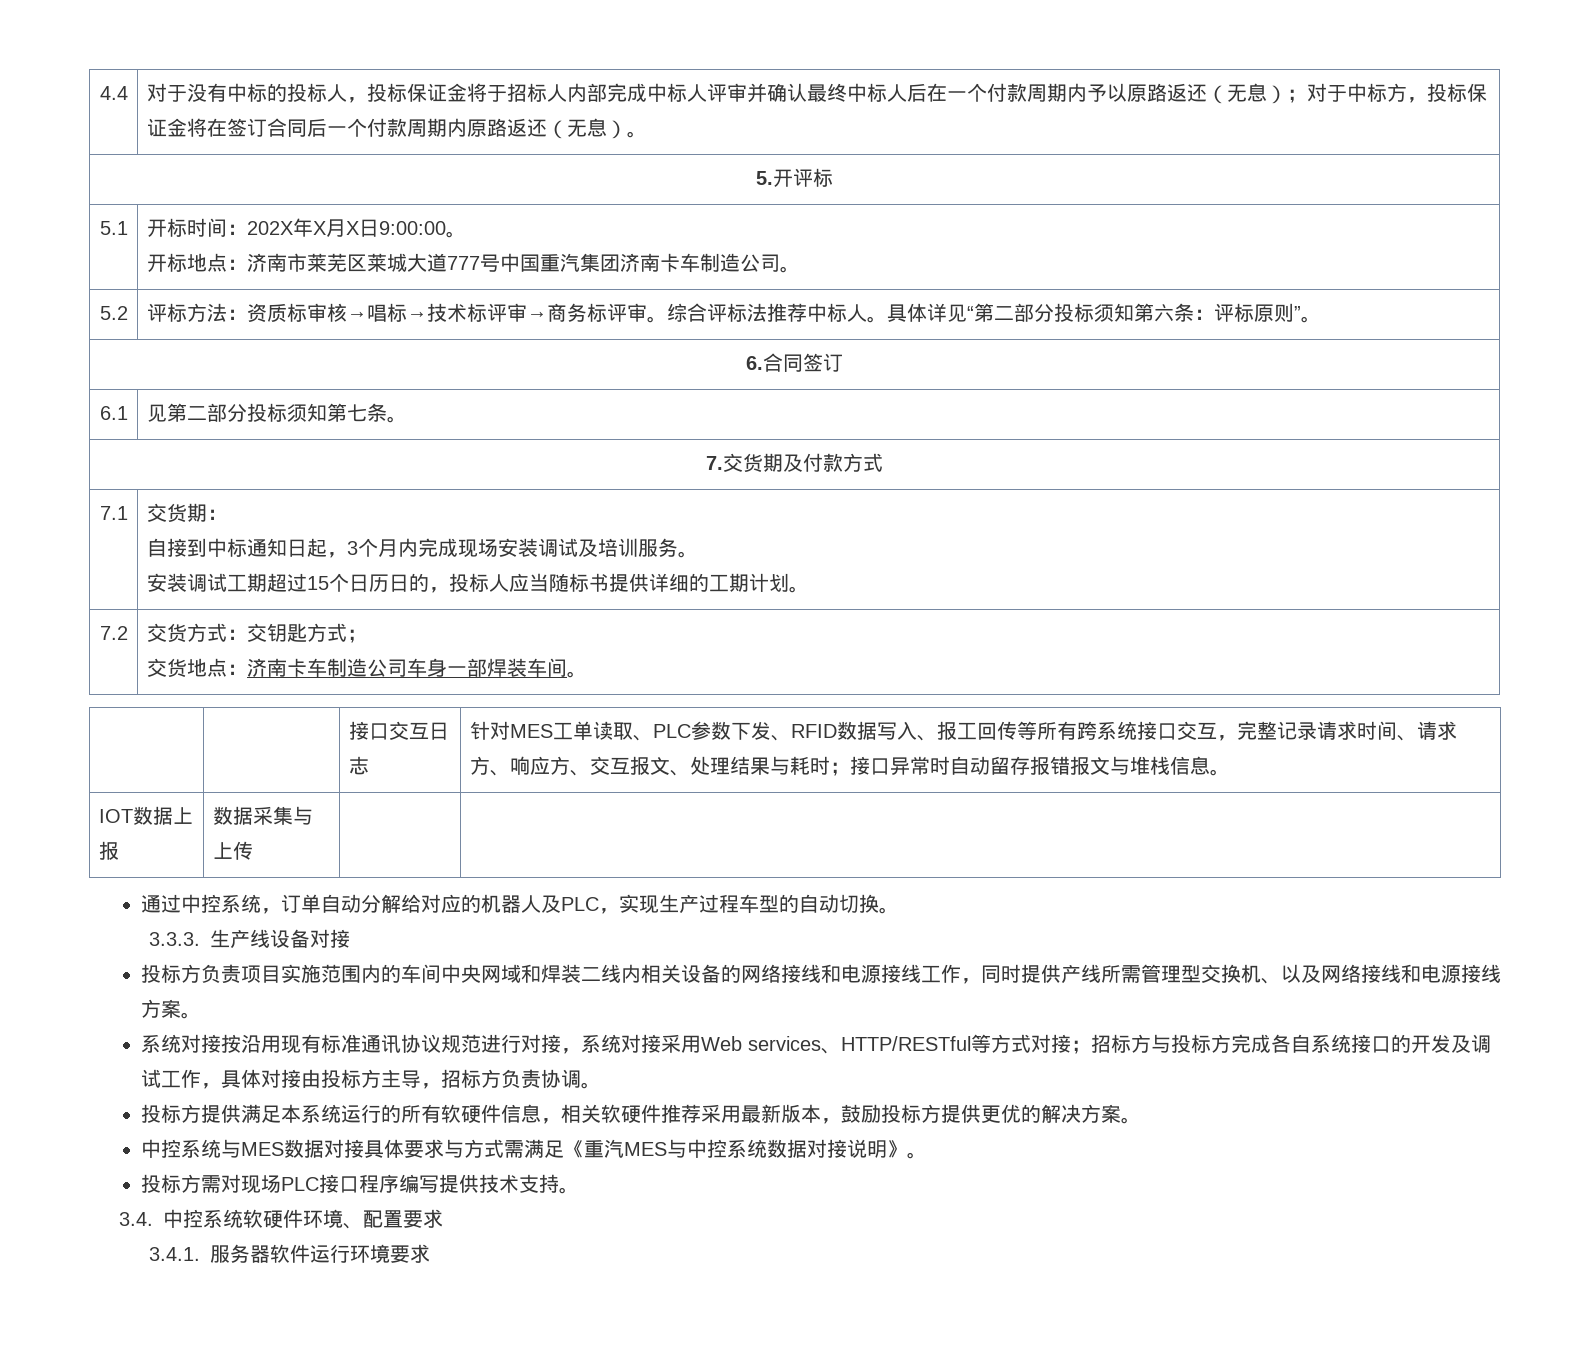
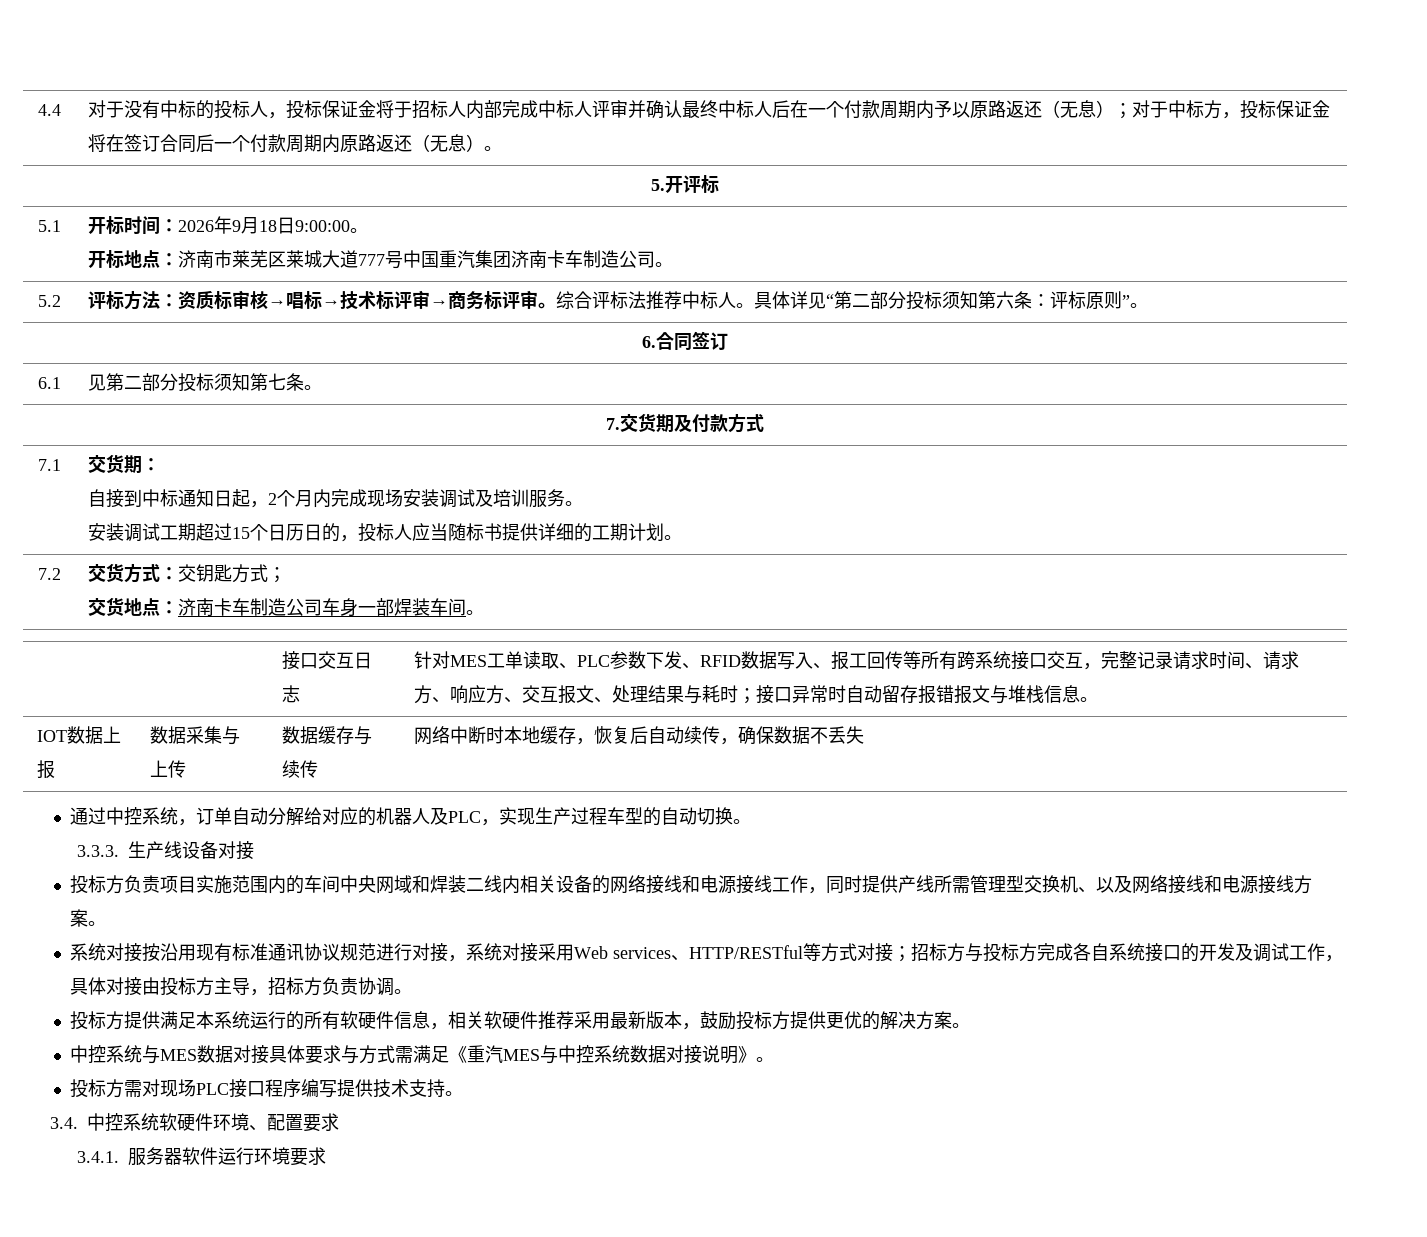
- 5.1 | 开标时间：202X年X月X日9:00:00。
+ 5.1 | 开标时间：2026年9月18日9:00:00。
  7.1 | 交货期：
- 自接到中标通知日起，3个月内完成现场安装调试及培训服务。
+ 自接到中标通知日起，2个月内完成现场安装调试及培训服务。
- IOT数据上报 | 数据采集与上传 | |
+ IOT数据上报 | 数据采集与上传 | 数据缓存与续传 | 网络中断时本地缓存，恢复后自动续传，确保数据不丢失

